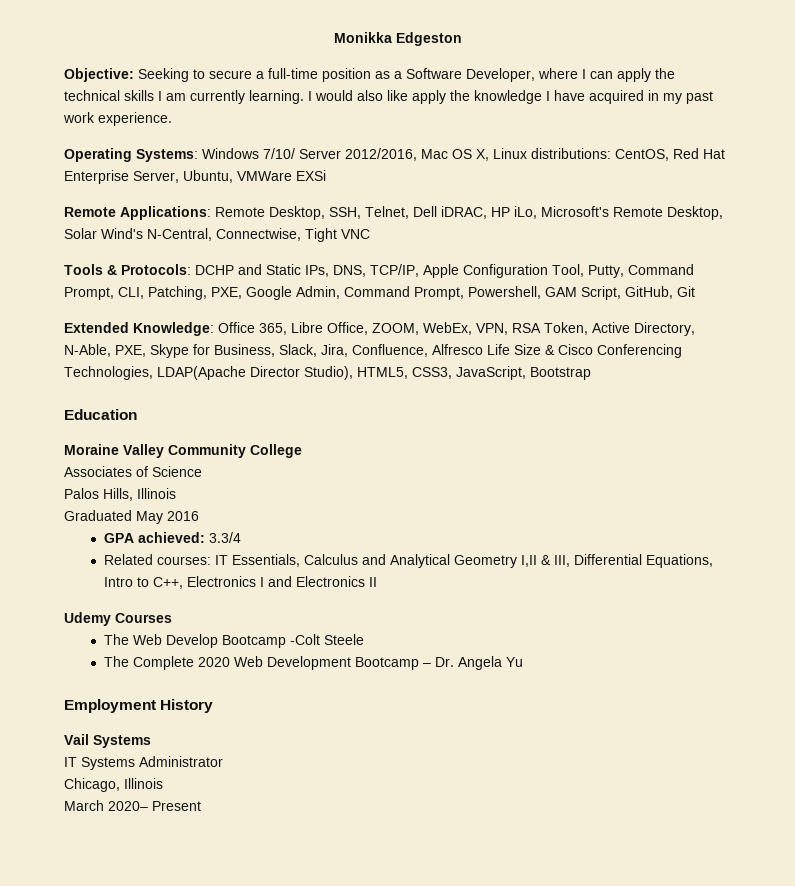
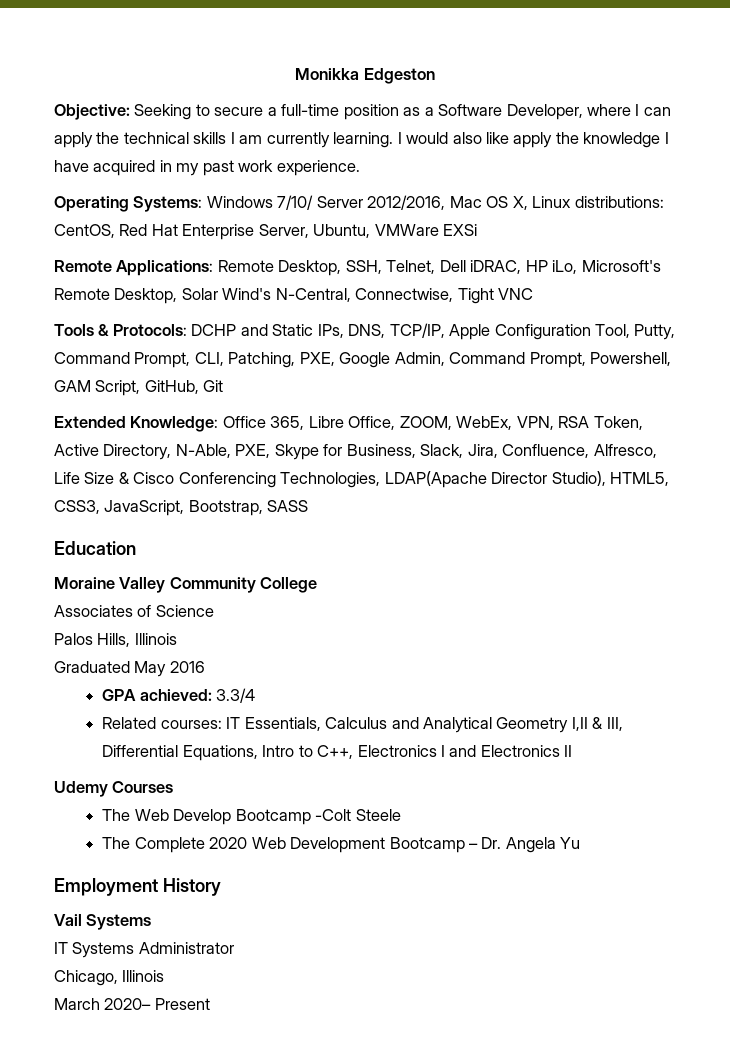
- Extended Knowledge: Office 365, Libre Office, ZOOM, WebEx, VPN, RSA Token, Active Directory, N-Able, PXE, Skype for Business, Slack, Jira, Confluence, Alfresco Life Size & Cisco Conferencing Technologies, LDAP(Apache Director Studio), HTML5, CSS3, JavaScript, Bootstrap
+ Extended Knowledge: Office 365, Libre Office, ZOOM, WebEx, VPN, RSA Token, Active Directory, N-Able, PXE, Skype for Business, Slack, Jira, Confluence, Alfresco, Life Size & Cisco Conferencing Technologies, LDAP(Apache Director Studio), HTML5, CSS3, JavaScript, Bootstrap, SASS

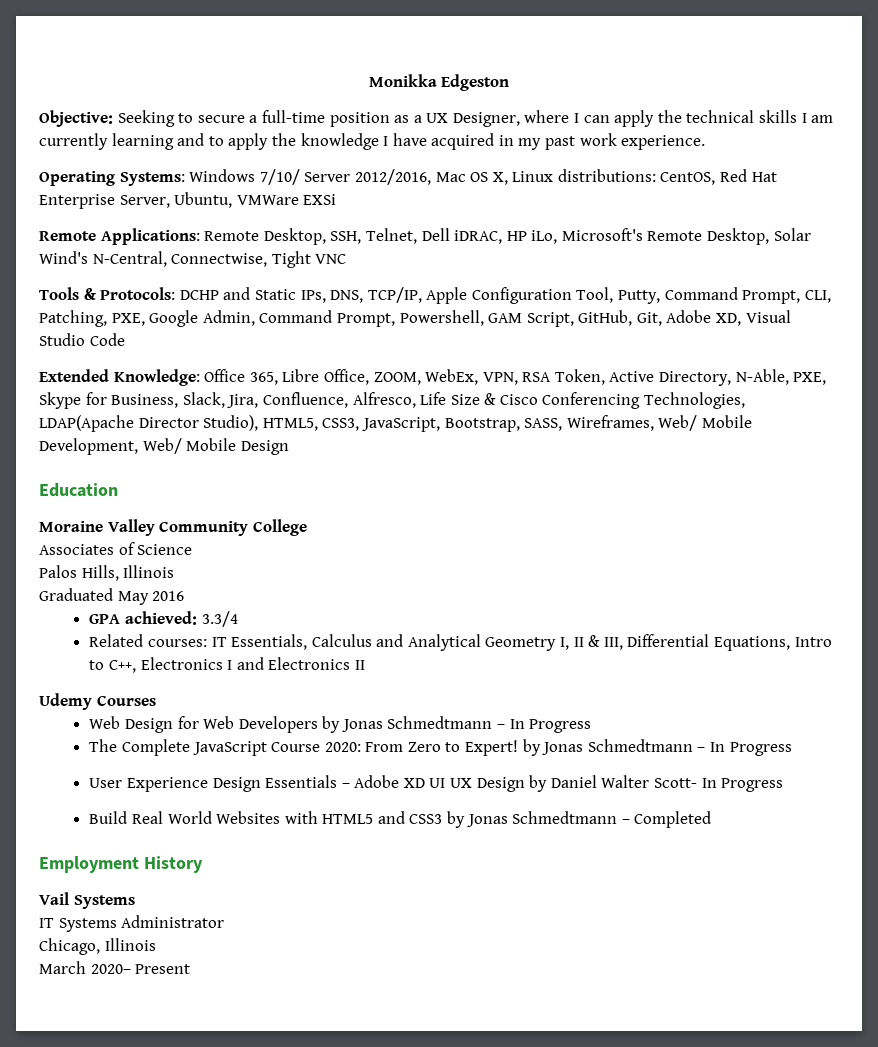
- Objective: Seeking to secure a full-time position as a Software Developer, where I can apply the technical skills I am currently learning. I would also like apply the knowledge I have acquired in my past work experience.
+ Objective: Seeking to secure a full-time position as a UX Designer, where I can apply the technical skills I am currently learning and to apply the knowledge I have acquired in my past work experience.
- Tools & Protocols: DCHP and Static IPs, DNS, TCP/IP, Apple Configuration Tool, Putty, Command Prompt, CLI, Patching, PXE, Google Admin, Command Prompt, Powershell, GAM Script, GitHub, Git
+ Tools & Protocols: DCHP and Static IPs, DNS, TCP/IP, Apple Configuration Tool, Putty, Command Prompt, CLI, Patching, PXE, Google Admin, Command Prompt, Powershell, GAM Script, GitHub, Git, Adobe XD, Visual Studio Code
- Extended Knowledge: Office 365, Libre Office, ZOOM, WebEx, VPN, RSA Token, Active Directory, N-Able, PXE, Skype for Business, Slack, Jira, Confluence, Alfresco, Life Size & Cisco Conferencing Technologies, LDAP(Apache Director Studio), HTML5, CSS3, JavaScript, Bootstrap, SASS
+ Extended Knowledge: Office 365, Libre Office, ZOOM, WebEx, VPN, RSA Token, Active Directory, N-Able, PXE, Skype for Business, Slack, Jira, Confluence, Alfresco, Life Size & Cisco Conferencing Technologies, LDAP(Apache Director Studio), HTML5, CSS3, JavaScript, Bootstrap, SASS, Wireframes, Web/ Mobile Development, Web/ Mobile Design
- Related courses: IT Essentials, Calculus and Analytical Geometry I,II & III, Differential Equations, Intro to C++, Electronics I and Electronics II
+ Related courses: IT Essentials, Calculus and Analytical Geometry I, II & III, Differential Equations, Intro to C++, Electronics I and Electronics II
- The Web Develop Bootcamp -Colt Steele
- The Complete 2020 Web Development Bootcamp – Dr. Angela Yu
+ Web Design for Web Developers by Jonas Schmedtmann – In Progress
+ The Complete JavaScript Course 2020: From Zero to Expert! by Jonas Schmedtmann – In Progress
+ User Experience Design Essentials – Adobe XD UI UX Design by Daniel Walter Scott- In Progress
+ Build Real World Websites with HTML5 and CSS3 by Jonas Schmedtmann – Completed

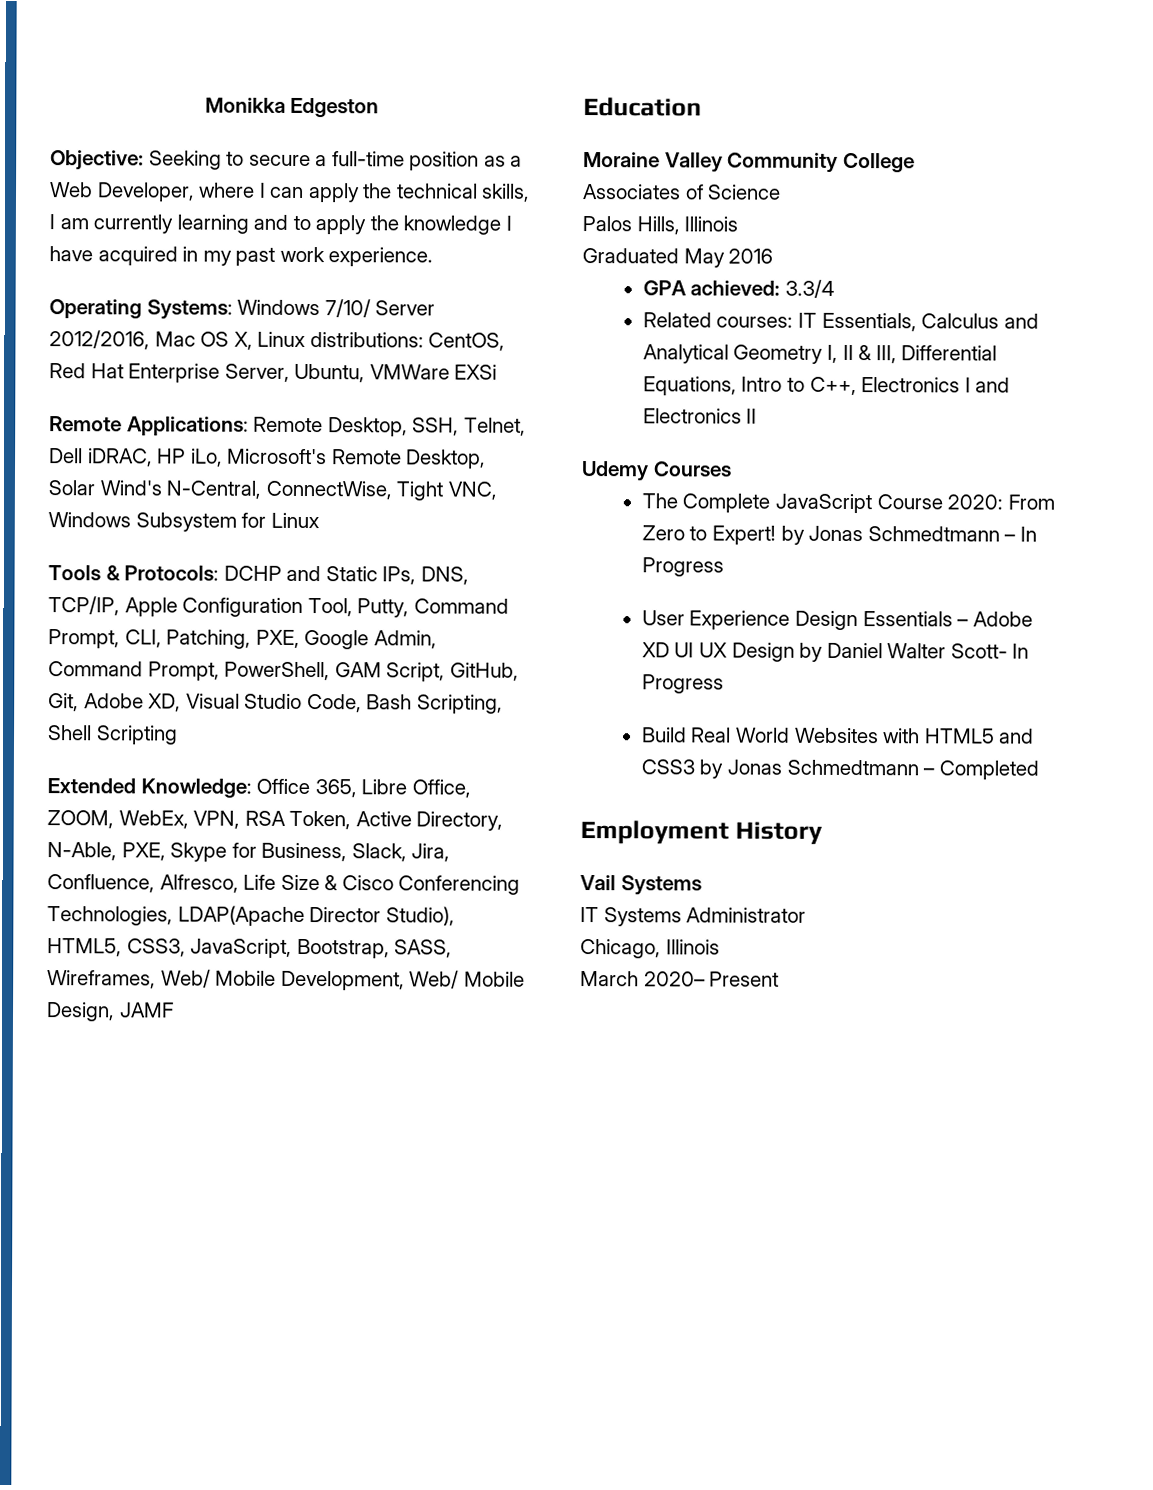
- Objective: Seeking to secure a full-time position as a UX Designer, where I can apply the technical skills I am currently learning and to apply the knowledge I have acquired in my past work experience.
+ Objective: Seeking to secure a full-time position as a Web Developer, where I can apply the technical skills, I am currently learning and to apply the knowledge I have acquired in my past work experience.
- Remote Applications: Remote Desktop, SSH, Telnet, Dell iDRAC, HP iLo, Microsoft's Remote Desktop, Solar Wind's N-Central, Connectwise, Tight VNC
+ Remote Applications: Remote Desktop, SSH, Telnet, Dell iDRAC, HP iLo, Microsoft's Remote Desktop, Solar Wind's N-Central, ConnectWise, Tight VNC, Windows Subsystem for Linux
- Tools & Protocols: DCHP and Static IPs, DNS, TCP/IP, Apple Configuration Tool, Putty, Command Prompt, CLI, Patching, PXE, Google Admin, Command Prompt, Powershell, GAM Script, GitHub, Git, Adobe XD, Visual Studio Code
+ Tools & Protocols: DCHP and Static IPs, DNS, TCP/IP, Apple Configuration Tool, Putty, Command Prompt, CLI, Patching, PXE, Google Admin, Command Prompt, PowerShell, GAM Script, GitHub, Git, Adobe XD, Visual Studio Code, Bash Scripting, Shell Scripting
- Extended Knowledge: Office 365, Libre Office, ZOOM, WebEx, VPN, RSA Token, Active Directory, N-Able, PXE, Skype for Business, Slack, Jira, Confluence, Alfresco, Life Size & Cisco Conferencing Technologies, LDAP(Apache Director Studio), HTML5, CSS3, JavaScript, Bootstrap, SASS, Wireframes, Web/ Mobile Development, Web/ Mobile Design
+ Extended Knowledge: Office 365, Libre Office, ZOOM, WebEx, VPN, RSA Token, Active Directory, N-Able, PXE, Skype for Business, Slack, Jira, Confluence, Alfresco, Life Size & Cisco Conferencing Technologies, LDAP(Apache Director Studio), HTML5, CSS3, JavaScript, Bootstrap, SASS, Wireframes, Web/ Mobile Development, Web/ Mobile Design, JAMF
- Web Design for Web Developers by Jonas Schmedtmann – In Progress

